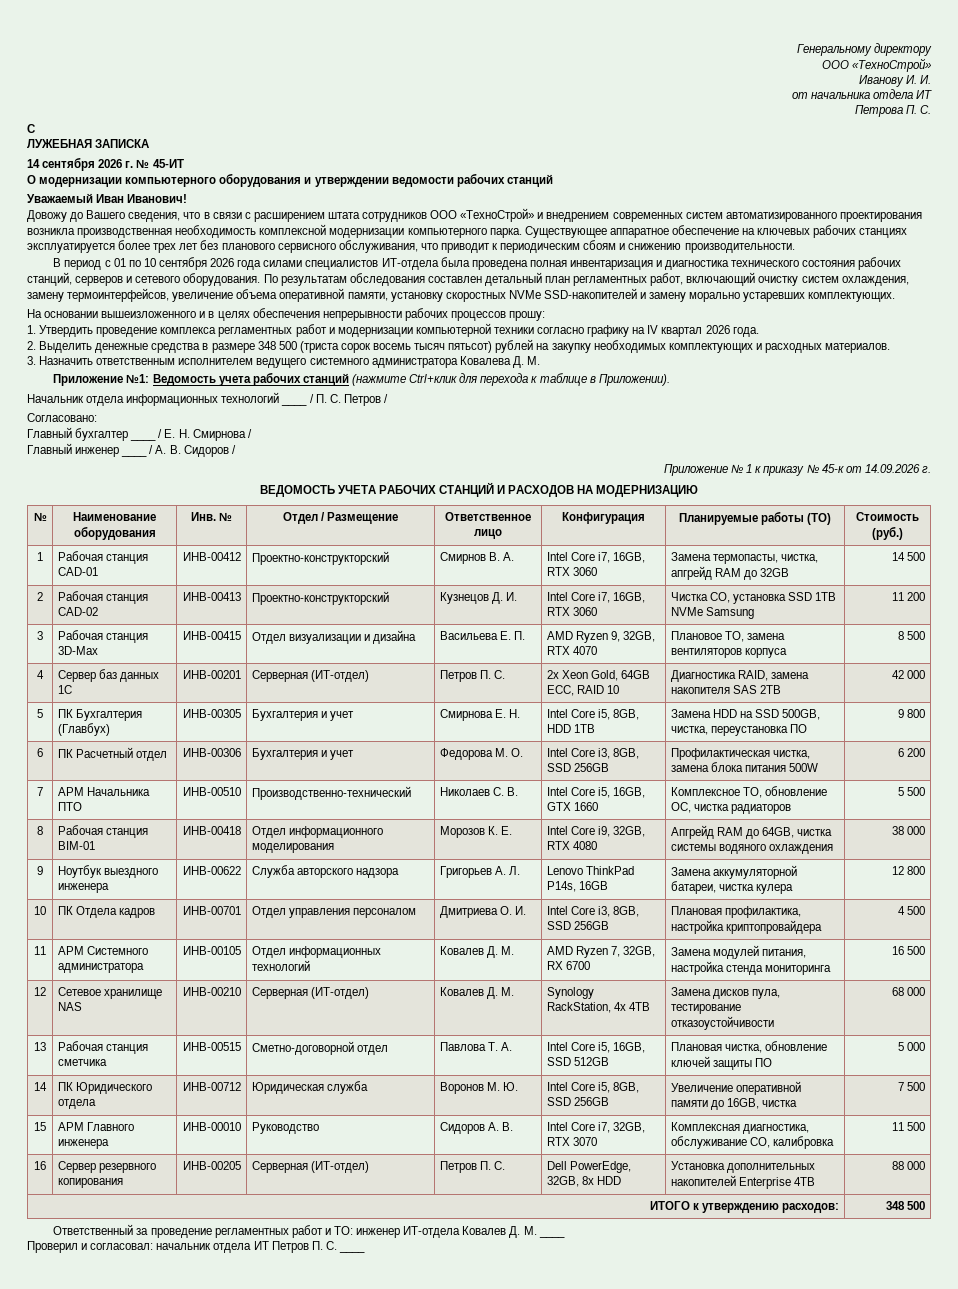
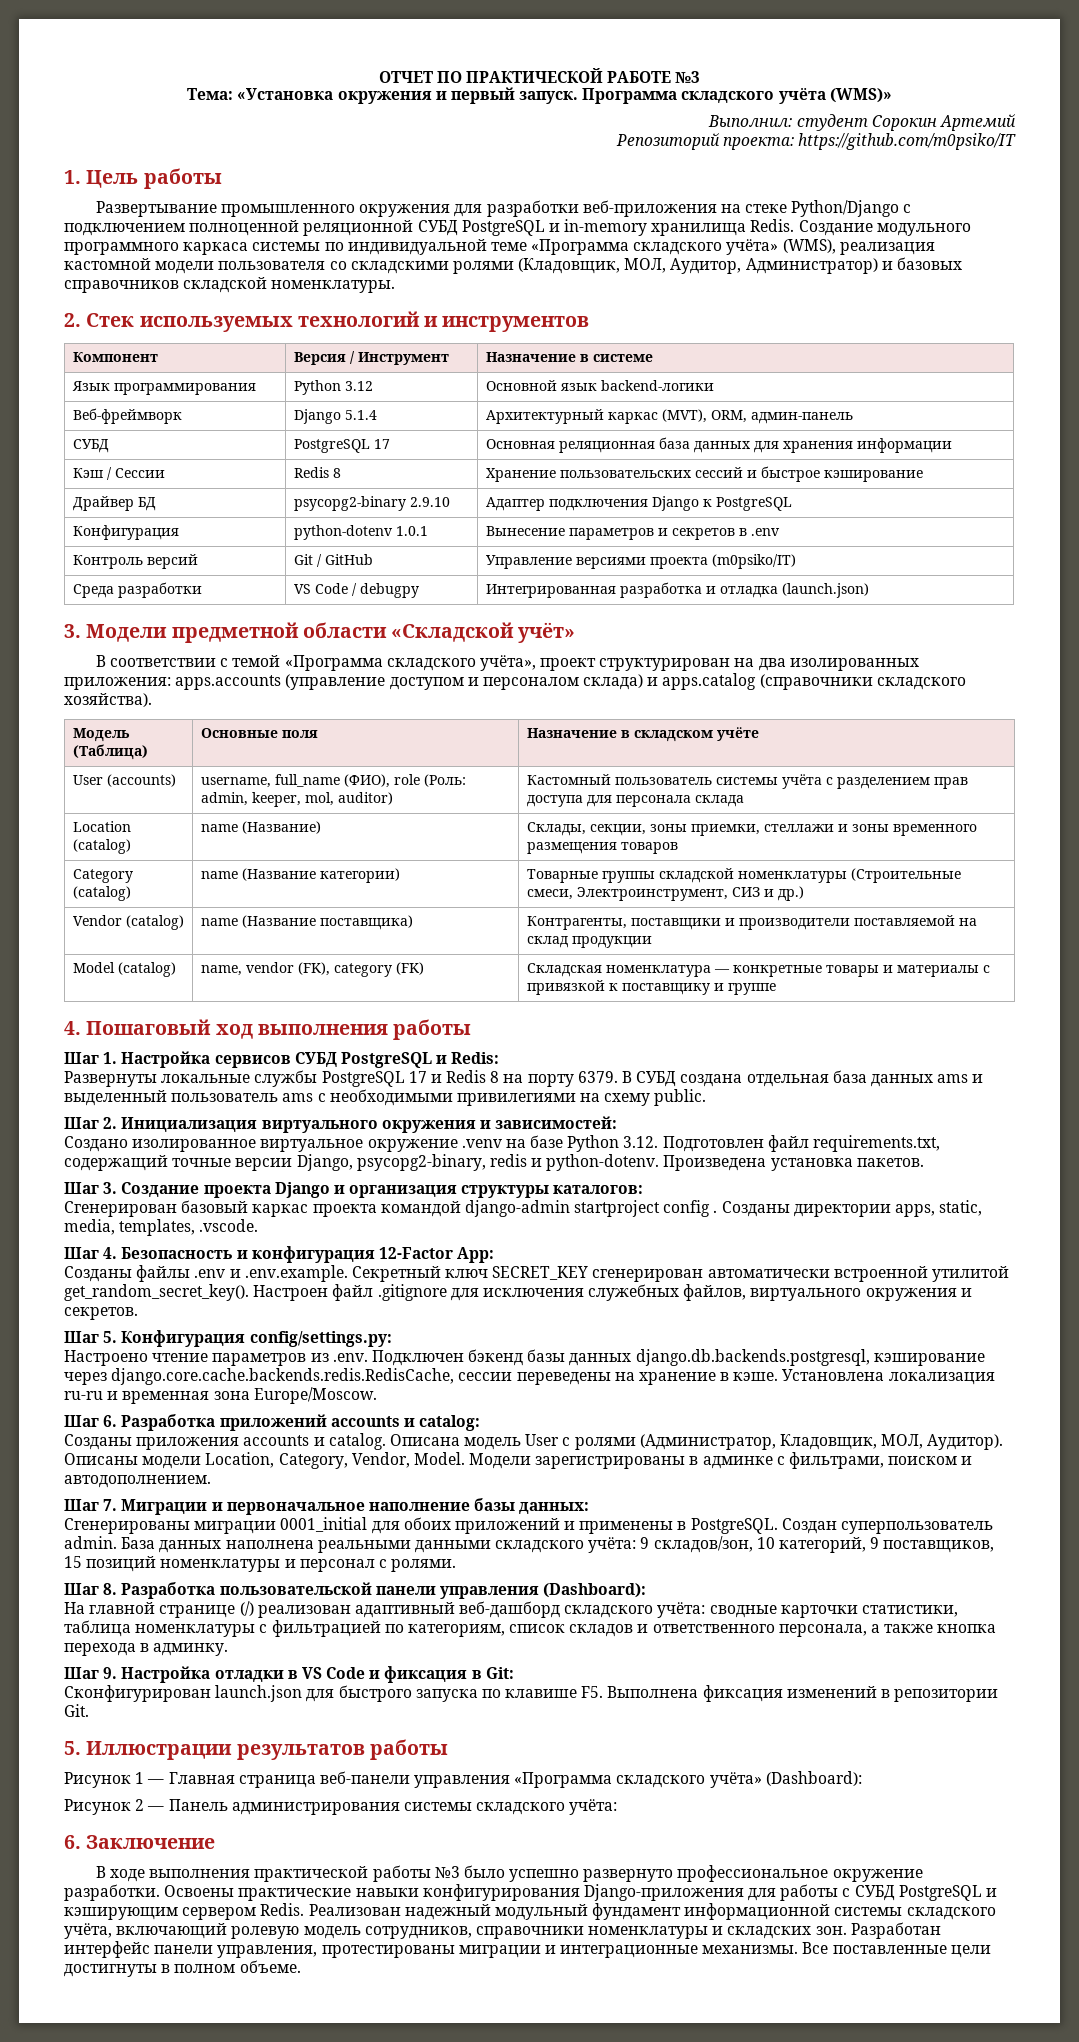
- Генеральному директору
- ООО «ТехноСтрой»
- Иванову И. И.
- от начальника отдела ИТ
- Петрова П. С.
- С
- ЛУЖЕБНАЯ ЗАПИСКА
- 14 сентября 2026 г. № 45-ИТ
- О модернизации компьютерного оборудования и утверждении ведомости рабочих станций
- Уважаемый Иван Иванович!
- Довожу до Вашего сведения, что в связи с расширением штата сотрудников ООО «ТехноСтрой» и внедрением современных систем автоматизированного проектирования возникла производственная необходимость комплексной модернизации компьютерного парка. Существующее аппаратное обеспечение на ключевых рабочих станциях эксплуатируется более трех лет без планового сервисного обслуживания, что приводит к периодическим сбоям и снижению производительности.
- В период с 01 по 10 сентября 2026 года силами специалистов ИТ-отдела была проведена полная инвентаризация и диагностика технического состояния рабочих станций, серверов и сетевого оборудования. По результатам обследования составлен детальный план регламентных работ, включающий очистку систем охлаждения, замену термоинтерфейсов, увеличение объема оперативной памяти, установку скоростных NVMe SSD-накопителей и замену морально устаревших комплектующих.
- На основании вышеизложенного и в целях обеспечения непрерывности рабочих процессов прошу:
- 1. Утвердить проведение комплекса регламентных работ и модернизации компьютерной техники согласно графику на IV квартал 2026 года.
- 2. Выделить денежные средства в размере 348 500 (триста сорок восемь тысяч пятьсот) рублей на закупку необходимых комплектующих и расходных материалов.
- 3. Назначить ответственным исполнителем ведущего системного администратора Ковалева Д. М.
- Приложение №1: Ведомость учета рабочих станций (нажмите Ctrl+клик для перехода к таблице в Приложении).
- Начальник отдела информационных технологий ____ / П. С. Петров /
- Согласовано:
- Главный бухгалтер ____ / Е. Н. Смирнова /
- Главный инженер ____ / А. В. Сидоров /
- Приложение № 1 к приказу № 45-к от 14.09.2026 г.
- ВЕДОМОСТЬ УЧЕТА РАБОЧИХ СТАНЦИЙ И РАСХОДОВ НА МОДЕРНИЗАЦИЮ
- № | Наименование оборудования | Инв. № | Отдел / Размещение | Ответственное лицо | Конфигурация | Планируемые работы (ТО) | Стоимость (руб.)
- 1 | Рабочая станция CAD-01 | ИНВ-00412 | Проектно-конструкторский | Смирнов В. А. | Intel Core i7, 16GB, RTX 3060 | Замена термопасты, чистка, апгрейд RAM до 32GB | 14 500
- 2 | Рабочая станция CAD-02 | ИНВ-00413 | Проектно-конструкторский | Кузнецов Д. И. | Intel Core i7, 16GB, RTX 3060 | Чистка СО, установка SSD 1TB NVMe Samsung | 11 200
- 3 | Рабочая станция 3D-Max | ИНВ-00415 | Отдел визуализации и дизайна | Васильева Е. П. | AMD Ryzen 9, 32GB, RTX 4070 | Плановое ТО, замена вентиляторов корпуса | 8 500
- 4 | Сервер баз данных 1С | ИНВ-00201 | Серверная (ИТ-отдел) | Петров П. С. | 2x Xeon Gold, 64GB ECC, RAID 10 | Диагностика RAID, замена накопителя SAS 2TB | 42 000
- 5 | ПК Бухгалтерия (Главбух) | ИНВ-00305 | Бухгалтерия и учет | Смирнова Е. Н. | Intel Core i5, 8GB, HDD 1TB | Замена HDD на SSD 500GB, чистка, переустановка ПО | 9 800
- 6 | ПК Расчетный отдел | ИНВ-00306 | Бухгалтерия и учет | Федорова М. О. | Intel Core i3, 8GB, SSD 256GB | Профилактическая чистка, замена блока питания 500W | 6 200
- 7 | АРМ Начальника ПТО | ИНВ-00510 | Производственно-технический | Николаев С. В. | Intel Core i5, 16GB, GTX 1660 | Комплексное ТО, обновление ОС, чистка радиаторов | 5 500
- 8 | Рабочая станция BIM-01 | ИНВ-00418 | Отдел информационного моделирования | Морозов К. Е. | Intel Core i9, 32GB, RTX 4080 | Апгрейд RAM до 64GB, чистка системы водяного охлаждения | 38 000
- 9 | Ноутбук выездного инженера | ИНВ-00622 | Служба авторского надзора | Григорьев А. Л. | Lenovo ThinkPad P14s, 16GB | Замена аккумуляторной батареи, чистка кулера | 12 800
- 10 | ПК Отдела кадров | ИНВ-00701 | Отдел управления персоналом | Дмитриева О. И. | Intel Core i3, 8GB, SSD 256GB | Плановая профилактика, настройка криптопровайдера | 4 500
- 11 | АРМ Системного администратора | ИНВ-00105 | Отдел информационных технологий | Ковалев Д. М. | AMD Ryzen 7, 32GB, RX 6700 | Замена модулей питания, настройка стенда мониторинга | 16 500
- 12 | Сетевое хранилище NAS | ИНВ-00210 | Серверная (ИТ-отдел) | Ковалев Д. М. | Synology RackStation, 4x 4TB | Замена дисков пула, тестирование отказоустойчивости | 68 000
- 13 | Рабочая станция сметчика | ИНВ-00515 | Сметно-договорной отдел | Павлова Т. А. | Intel Core i5, 16GB, SSD 512GB | Плановая чистка, обновление ключей защиты ПО | 5 000
- 14 | ПК Юридического отдела | ИНВ-00712 | Юридическая служба | Воронов М. Ю. | Intel Core i5, 8GB, SSD 256GB | Увеличение оперативной памяти до 16GB, чистка | 7 500
- 15 | АРМ Главного инженера | ИНВ-00010 | Руководство | Сидоров А. В. | Intel Core i7, 32GB, RTX 3070 | Комплексная диагностика, обслуживание СО, калибровка | 11 500
- 16 | Сервер резервного копирования | ИНВ-00205 | Серверная (ИТ-отдел) | Петров П. С. | Dell PowerEdge, 32GB, 8x HDD | Установка дополнительных накопителей Enterprise 4TB | 88 000
- ИТОГО к утверждению расходов: | 348 500
- Ответственный за проведение регламентных работ и ТО: инженер ИТ-отдела Ковалев Д. М. ____
- Проверил и согласовал: начальник отдела ИТ Петров П. С. ____
+ ОТЧЕТ ПО ПРАКТИЧЕСКОЙ РАБОТЕ №3
+ Тема: «Установка окружения и первый запуск. Программа складского учёта (WMS)»
+ Выполнил: студент Сорокин Артемий
+ Репозиторий проекта: https://github.com/m0psiko/IT
+ 1. Цель работы
+ Развертывание промышленного окружения для разработки веб-приложения на стеке Python/Django с подключением полноценной реляционной СУБД PostgreSQL и in-memory хранилища Redis. Создание модульного программного каркаса системы по индивидуальной теме «Программа складского учёта» (WMS), реализация кастомной модели пользователя со складскими ролями (Кладовщик, МОЛ, Аудитор, Администратор) и базовых справочников складской номенклатуры.
+ 2. Стек используемых технологий и инструментов
+ Компонент | Версия / Инструмент | Назначение в системе
+ Язык программирования | Python 3.12 | Основной язык backend-логики
+ Веб-фреймворк | Django 5.1.4 | Архитектурный каркас (MVT), ORM, админ-панель
+ СУБД | PostgreSQL 17 | Основная реляционная база данных для хранения информации
+ Кэш / Сессии | Redis 8 | Хранение пользовательских сессий и быстрое кэширование
+ Драйвер БД | psycopg2-binary 2.9.10 | Адаптер подключения Django к PostgreSQL
+ Конфигурация | python-dotenv 1.0.1 | Вынесение параметров и секретов в .env
+ Контроль версий | Git / GitHub | Управление версиями проекта (m0psiko/IT)
+ Среда разработки | VS Code / debugpy | Интегрированная разработка и отладка (launch.json)
+ 3. Модели предметной области «Складской учёт»
+ В соответствии с темой «Программа складского учёта», проект структурирован на два изолированных приложения: apps.accounts (управление доступом и персоналом склада) и apps.catalog (справочники складского хозяйства).
+ Модель (Таблица) | Основные поля | Назначение в складском учёте
+ User (accounts) | username, full_name (ФИО), role (Роль: admin, keeper, mol, auditor) | Кастомный пользователь системы учёта с разделением прав доступа для персонала склада
+ Location (catalog) | name (Название) | Склады, секции, зоны приемки, стеллажи и зоны временного размещения товаров
+ Category (catalog) | name (Название категории) | Товарные группы складской номенклатуры (Строительные смеси, Электроинструмент, СИЗ и др.)
+ Vendor (catalog) | name (Название поставщика) | Контрагенты, поставщики и производители поставляемой на склад продукции
+ Model (catalog) | name, vendor (FK), category (FK) | Складская номенклатура — конкретные товары и материалы с привязкой к поставщику и группе
+ 4. Пошаговый ход выполнения работы
+ Шаг 1. Настройка сервисов СУБД PostgreSQL и Redis:
+ Развернуты локальные службы PostgreSQL 17 и Redis 8 на порту 6379. В СУБД создана отдельная база данных ams и выделенный пользователь ams с необходимыми привилегиями на схему public.
+ Шаг 2. Инициализация виртуального окружения и зависимостей:
+ Создано изолированное виртуальное окружение .venv на базе Python 3.12. Подготовлен файл requirements.txt, содержащий точные версии Django, psycopg2-binary, redis и python-dotenv. Произведена установка пакетов.
+ Шаг 3. Создание проекта Django и организация структуры каталогов:
+ Сгенерирован базовый каркас проекта командой django-admin startproject config . Созданы директории apps, static, media, templates, .vscode.
+ Шаг 4. Безопасность и конфигурация 12-Factor App:
+ Созданы файлы .env и .env.example. Секретный ключ SECRET_KEY сгенерирован автоматически встроенной утилитой get_random_secret_key(). Настроен файл .gitignore для исключения служебных файлов, виртуального окружения и секретов.
+ Шаг 5. Конфигурация config/settings.py:
+ Настроено чтение параметров из .env. Подключен бэкенд базы данных django.db.backends.postgresql, кэширование через django.core.cache.backends.redis.RedisCache, сессии переведены на хранение в кэше. Установлена локализация ru-ru и временная зона Europe/Moscow.
+ Шаг 6. Разработка приложений accounts и catalog:
+ Созданы приложения accounts и catalog. Описана модель User с ролями (Администратор, Кладовщик, МОЛ, Аудитор). Описаны модели Location, Category, Vendor, Model. Модели зарегистрированы в админке с фильтрами, поиском и автодополнением.
+ Шаг 7. Миграции и первоначальное наполнение базы данных:
+ Сгенерированы миграции 0001_initial для обоих приложений и применены в PostgreSQL. Создан суперпользователь admin. База данных наполнена реальными данными складского учёта: 9 складов/зон, 10 категорий, 9 поставщиков, 15 позиций номенклатуры и персонал с ролями.
+ Шаг 8. Разработка пользовательской панели управления (Dashboard):
+ На главной странице (/) реализован адаптивный веб-дашборд складского учёта: сводные карточки статистики, таблица номенклатуры с фильтрацией по категориям, список складов и ответственного персонала, а также кнопка перехода в админку.
+ Шаг 9. Настройка отладки в VS Code и фиксация в Git:
+ Сконфигурирован launch.json для быстрого запуска по клавише F5. Выполнена фиксация изменений в репозитории Git.
+ 5. Иллюстрации результатов работы
+ Рисунок 1 — Главная страница веб-панели управления «Программа складского учёта» (Dashboard):
+ Рисунок 2 — Панель администрирования системы складского учёта:
+ 6. Заключение
+ В ходе выполнения практической работы №3 было успешно развернуто профессиональное окружение разработки. Освоены практические навыки конфигурирования Django-приложения для работы с СУБД PostgreSQL и кэширующим сервером Redis. Реализован надежный модульный фундамент информационной системы складского учёта, включающий ролевую модель сотрудников, справочники номенклатуры и складских зон. Разработан интерфейс панели управления, протестированы миграции и интеграционные механизмы. Все поставленные цели достигнуты в полном объеме.

